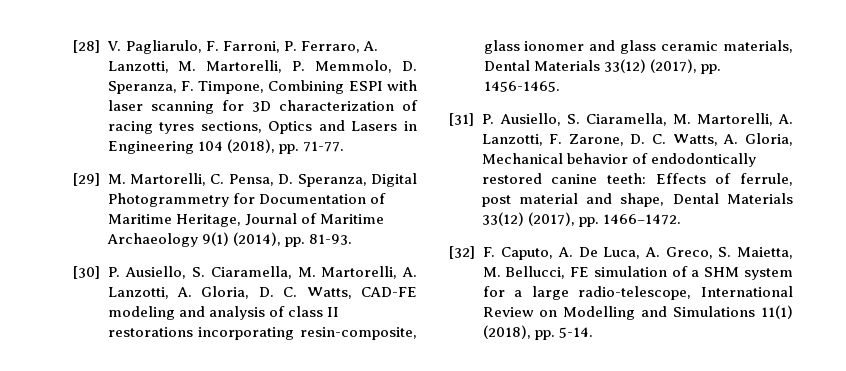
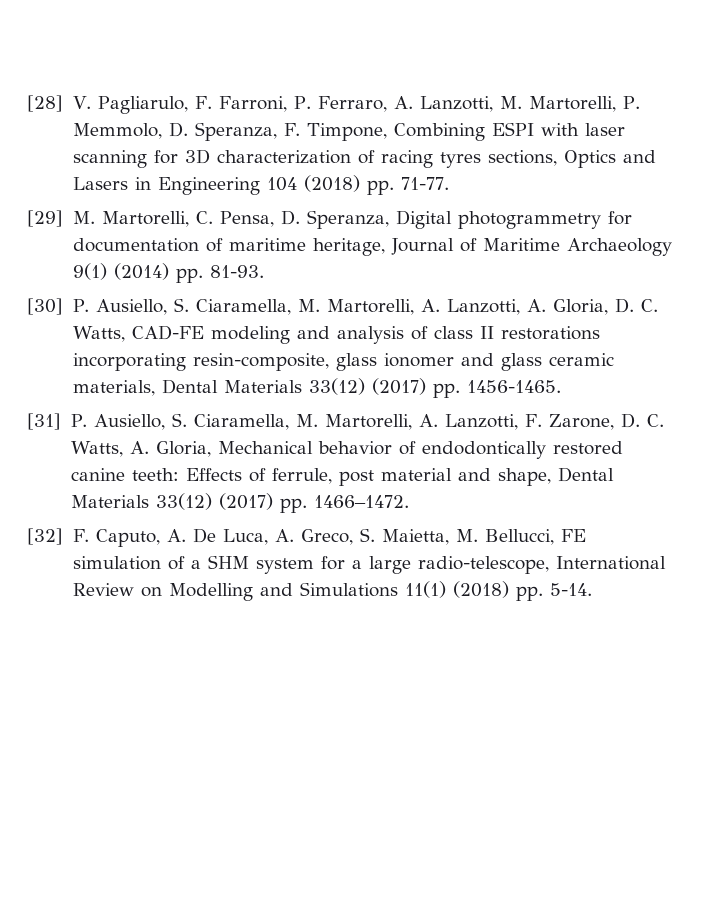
- [28] V. Pagliarulo, F. Farroni, P. Ferraro, A. Lanzotti, M. Martorelli, P. Memmolo, D. Speranza, F. Timpone, Combining ESPI with laser scanning for 3D characterization of racing tyres sections, Optics and Lasers in Engineering 104 (2018), pp. 71-77.
+ [28] V. Pagliarulo, F. Farroni, P. Ferraro, A. Lanzotti, M. Martorelli, P. Memmolo, D. Speranza, F. Timpone, Combining ESPI with laser scanning for 3D characterization of racing tyres sections, Optics and Lasers in Engineering 104 (2018) pp. 71-77.
- [29] M. Martorelli, C. Pensa, D. Speranza, Digital Photogrammetry for Documentation of Maritime Heritage, Journal of Maritime Archaeology 9(1) (2014), pp. 81-93.
+ [29] M. Martorelli, C. Pensa, D. Speranza, Digital photogrammetry for documentation of maritime heritage, Journal of Maritime Archaeology 9(1) (2014) pp. 81-93.
- [30] P. Ausiello, S. Ciaramella, M. Martorelli, A. Lanzotti, A. Gloria, D. C. Watts, CAD-FE modeling and analysis of class II restorations incorporating resin-composite, glass ionomer and glass ceramic materials, Dental Materials 33(12) (2017), pp. 1456-1465.
+ [30] P. Ausiello, S. Ciaramella, M. Martorelli, A. Lanzotti, A. Gloria, D. C. Watts, CAD-FE modeling and analysis of class II restorations incorporating resin-composite, glass ionomer and glass ceramic materials, Dental Materials 33(12) (2017) pp. 1456-1465.
- [31] P. Ausiello, S. Ciaramella, M. Martorelli, A. Lanzotti, F. Zarone, D. C. Watts, A. Gloria, Mechanical behavior of endodontically restored canine teeth: Effects of ferrule, post material and shape, Dental Materials 33(12) (2017), pp. 1466–1472.
+ [31] P. Ausiello, S. Ciaramella, M. Martorelli, A. Lanzotti, F. Zarone, D. C. Watts, A. Gloria, Mechanical behavior of endodontically restored canine teeth: Effects of ferrule, post material and shape, Dental Materials 33(12) (2017) pp. 1466–1472.
- [32] F. Caputo, A. De Luca, A. Greco, S. Maietta, M. Bellucci, FE simulation of a SHM system for a large radio-telescope, International Review on Modelling and Simulations 11(1) (2018), pp. 5-14.
+ [32] F. Caputo, A. De Luca, A. Greco, S. Maietta, M. Bellucci, FE simulation of a SHM system for a large radio-telescope, International Review on Modelling and Simulations 11(1) (2018) pp. 5-14.

